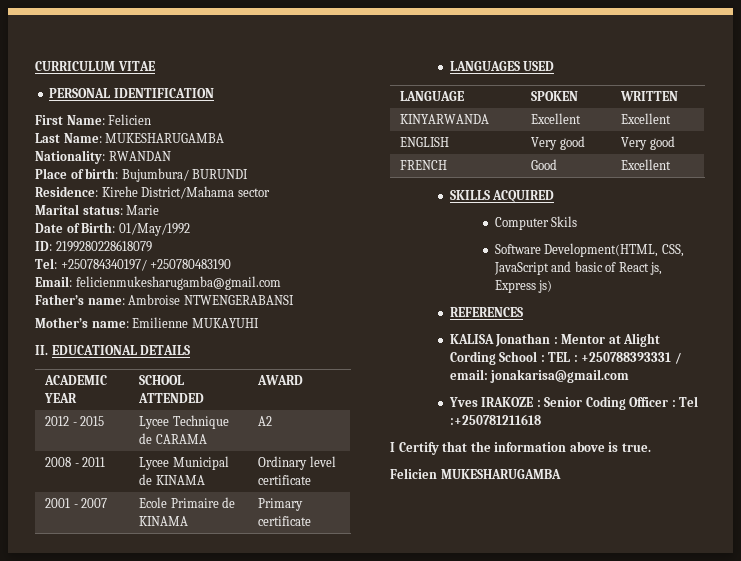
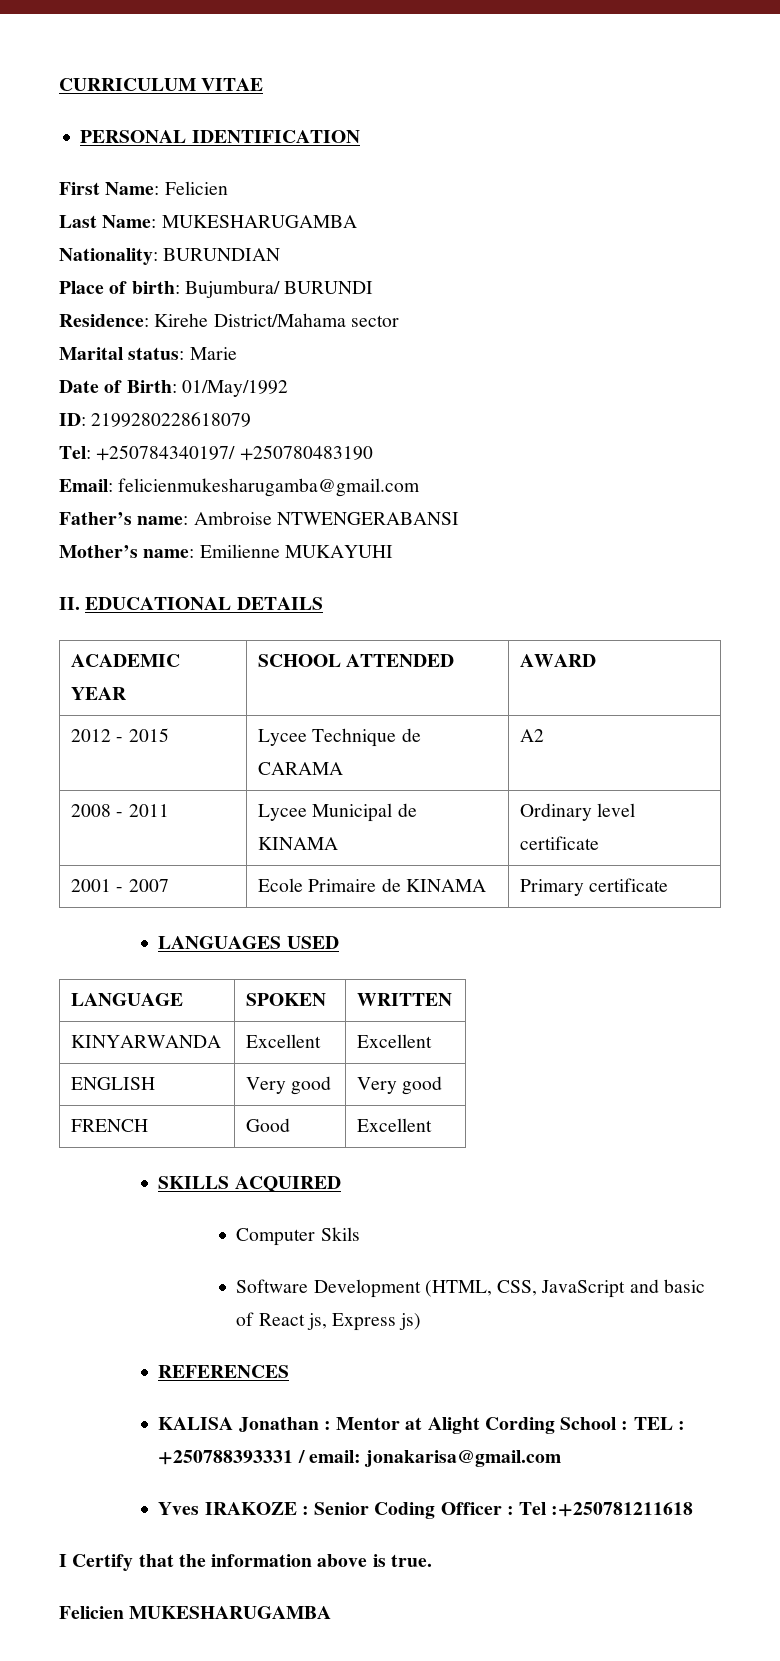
- Nationality: RWANDAN
+ Nationality: BURUNDIAN
- Software Development(HTML, CSS, JavaScript and basic of React js, Express js)
+ Software Development (HTML, CSS, JavaScript and basic of React js, Express js)

